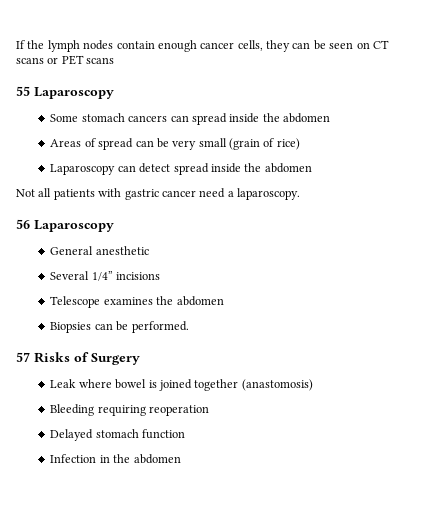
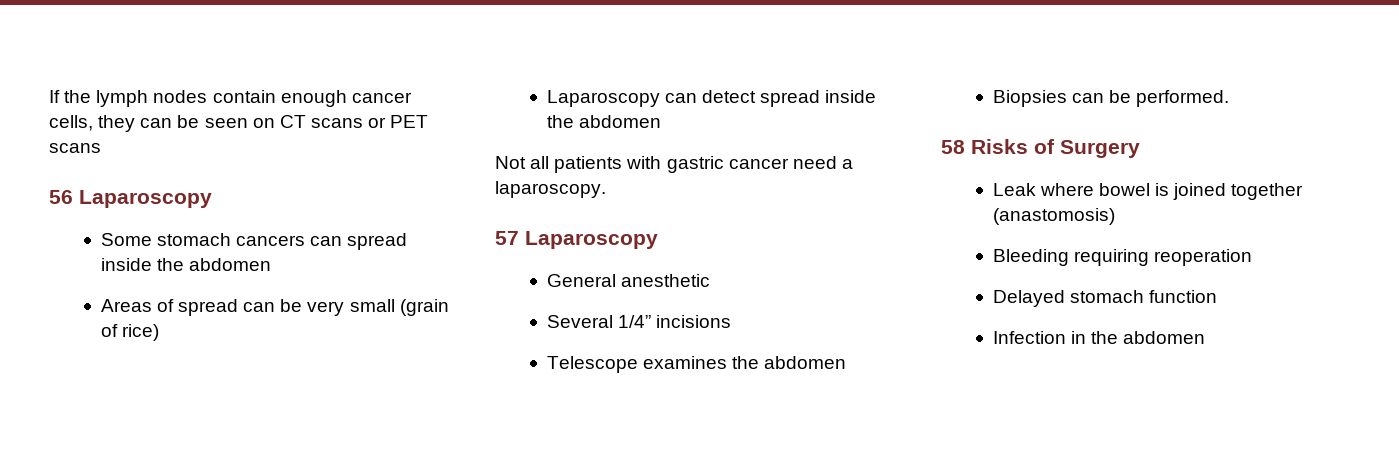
- 55 Laparoscopy
+ 56 Laparoscopy
- 56 Laparoscopy
+ 57 Laparoscopy
- 57 Risks of Surgery
+ 58 Risks of Surgery

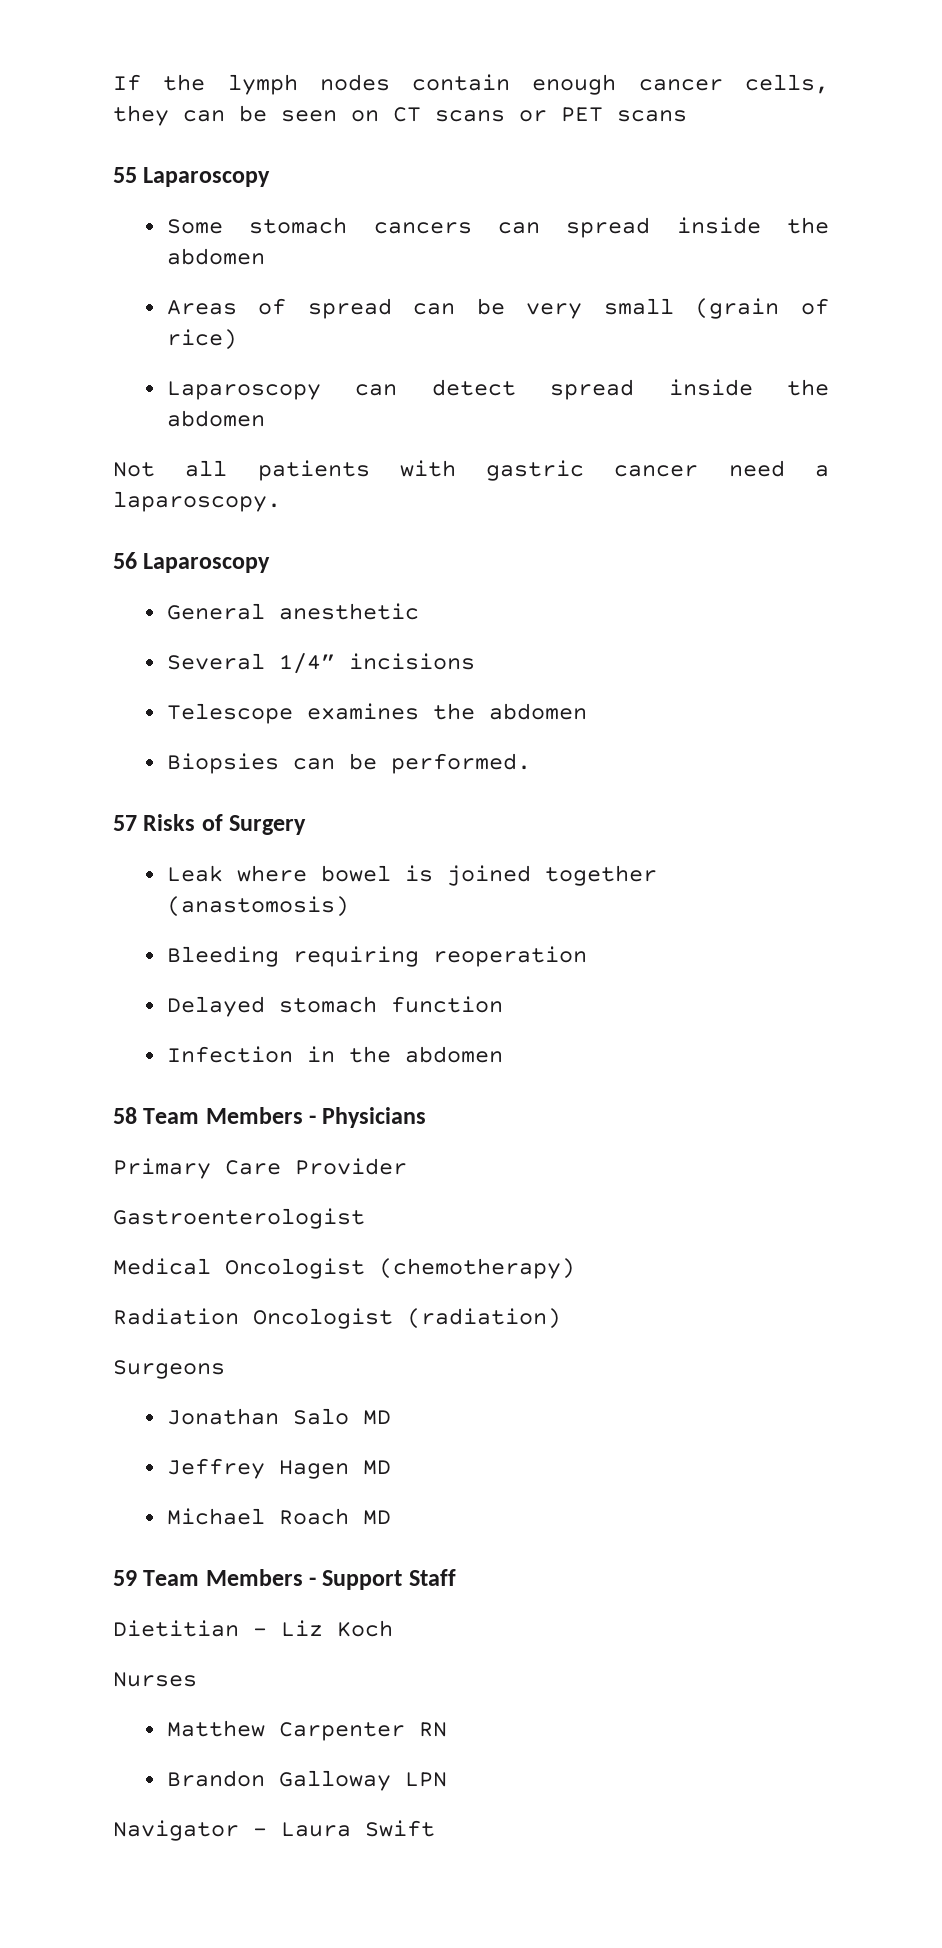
- 56 Laparoscopy
+ 55 Laparoscopy
- 57 Laparoscopy
+ 56 Laparoscopy
- 58 Risks of Surgery
+ 57 Risks of Surgery
+ 58 Team Members - Physicians
+ Primary Care Provider
+ Gastroenterologist
+ Medical Oncologist (chemotherapy)
+ Radiation Oncologist (radiation)
+ Surgeons
+ Jonathan Salo MD
+ Jeffrey Hagen MD
+ Michael Roach MD
+ 59 Team Members - Support Staff
+ Dietitian - Liz Koch
+ Nurses
+ Matthew Carpenter RN
+ Brandon Galloway LPN
+ Navigator - Laura Swift

